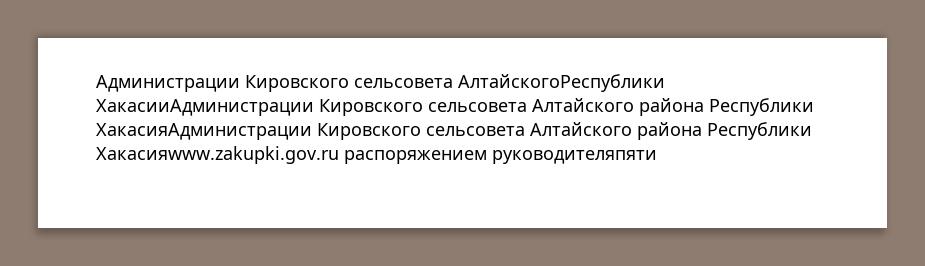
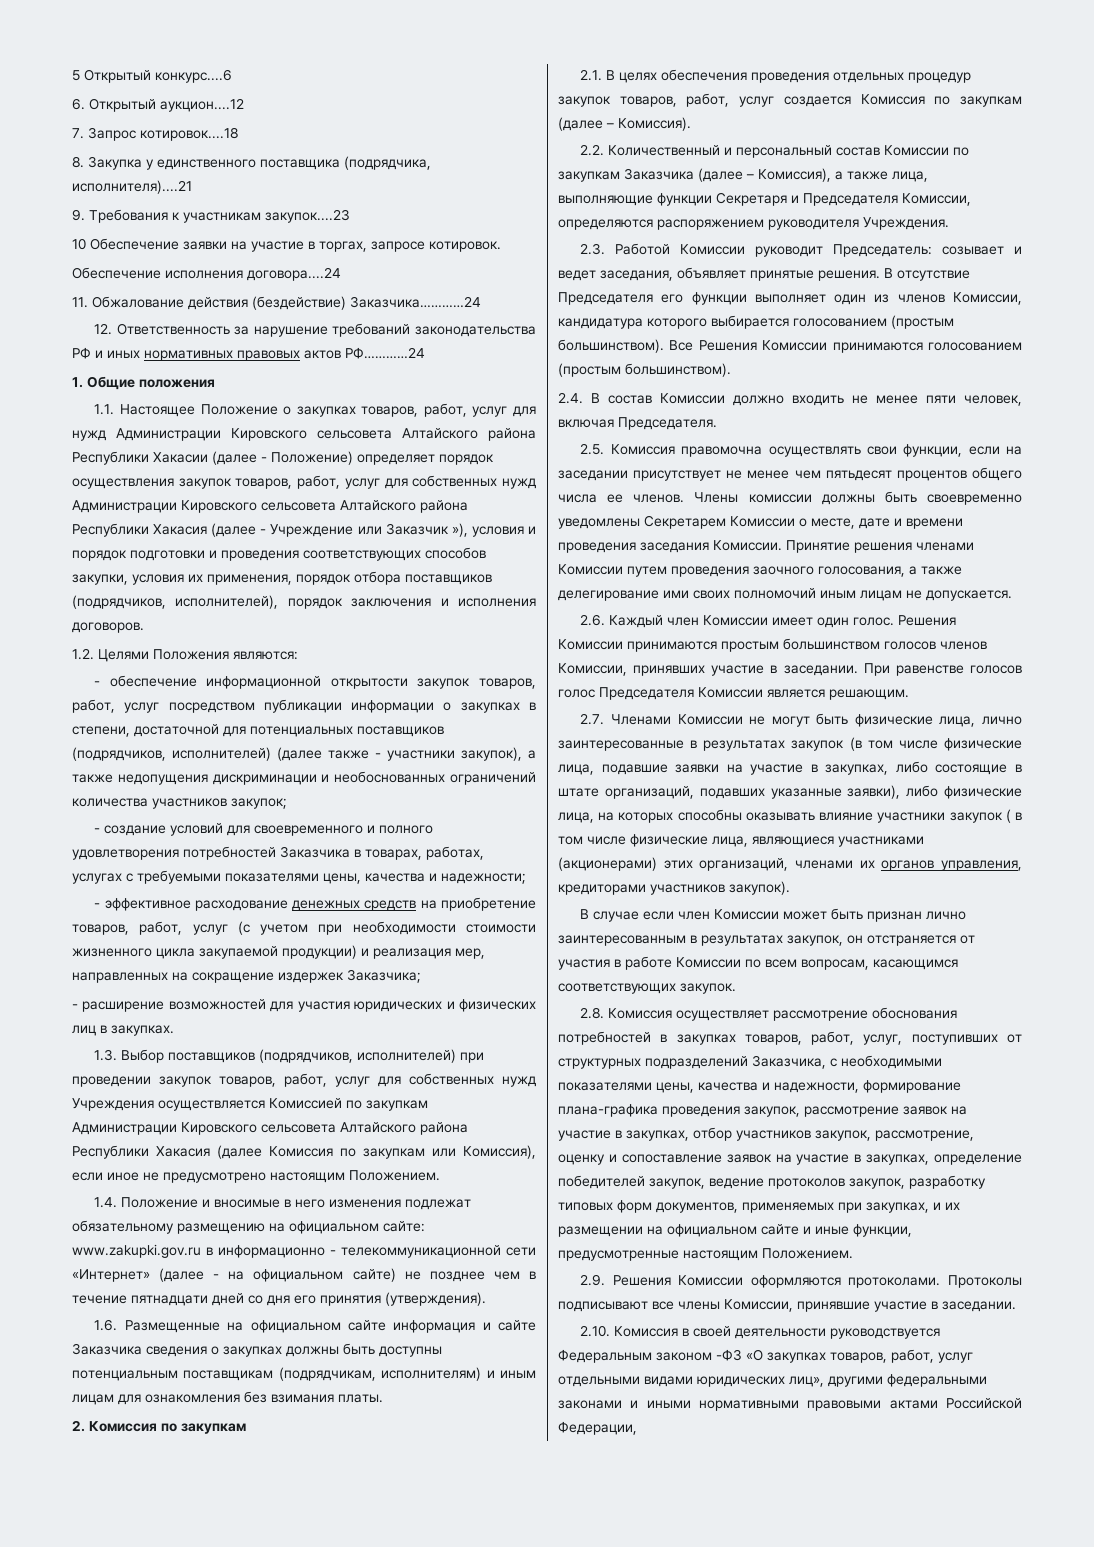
- Администрации Кировского сельсовета АлтайскогоРеспублики ХакасииАдминистрации Кировского сельсовета Алтайского района Республики ХакасияАдминистрации Кировского сельсовета Алтайского района Республики Хакасияwww.zakupki.gov.ru распоряжением руководителяпяти
+ 5 Открытый конкурс....6
+ 6. Открытый аукцион....12
+ 7. Запрос котировок....18
+ 8. Закупка у единственного поставщика (подрядчика, исполнителя)....21
+ 9. Требования к участникам закупок....23
+ 10 Обеспечение заявки на участие в торгах, запросе котировок.
+ Обеспечение исполнения договора....24
+ 11. Обжалование действия (бездействие) Заказчика…………24
+ 12. Ответственность за нарушение требований законодательства РФ и иных нормативных правовых актов РФ…………24
+ 1. Общие положения
+ 1.1. Настоящее Положение о закупках товаров, работ, услуг для нужд Администрации Кировского сельсовета Алтайского района Республики Хакасии (далее - Положение) определяет порядок осуществления закупок товаров, работ, услуг для собственных нужд Администрации Кировского сельсовета Алтайского района Республики Хакасия (далее - Учреждение или Заказчик »), условия и порядок подготовки и проведения соответствующих способов закупки, условия их применения, порядок отбора поставщиков (подрядчиков, исполнителей), порядок заключения и исполнения договоров.
+ 1.2. Целями Положения являются:
+ - обеспечение информационной открытости закупок товаров, работ, услуг посредством публикации информации о закупках в степени, достаточной для потенциальных поставщиков (подрядчиков, исполнителей) (далее также - участники закупок), а также недопущения дискриминации и необоснованных ограничений количества участников закупок;
+ - создание условий для своевременного и полного удовлетворения потребностей Заказчика в товарах, работах, услугах с требуемыми показателями цены, качества и надежности;
+ - эффективное расходование денежных средств на приобретение товаров, работ, услуг (с учетом при необходимости стоимости жизненного цикла закупаемой продукции) и реализация мер, направленных на сокращение издержек Заказчика;
+ - расширение возможностей для участия юридических и физических лиц в закупках.
+ 1.3. Выбор поставщиков (подрядчиков, исполнителей) при проведении закупок товаров, работ, услуг для собственных нужд Учреждения осуществляется Комиссией по закупкам Администрации Кировского сельсовета Алтайского района Республики Хакасия (далее Комиссия по закупкам или Комиссия), если иное не предусмотрено настоящим Положением.
+ 1.4. Положение и вносимые в него изменения подлежат обязательному размещению на официальном сайте: www.zakupki.gov.ru в информационно - телекоммуникационной сети «Интернет» (далее - на официальном сайте) не позднее чем в течение пятнадцати дней со дня его принятия (утверждения).
+ 1.6. Размещенные на официальном сайте информация и сайте Заказчика сведения о закупках должны быть доступны потенциальным поставщикам (подрядчикам, исполнителям) и иным лицам для ознакомления без взимания платы.
+ 2. Комиссия по закупкам
+ 2.1. В целях обеспечения проведения отдельных процедур закупок товаров, работ, услуг создается Комиссия по закупкам (далее – Комиссия).
+ 2.2. Количественный и персональный состав Комиссии по закупкам Заказчика (далее – Комиссия), а также лица, выполняющие функции Секретаря и Председателя Комиссии, определяются распоряжением руководителя Учреждения.
+ 2.3. Работой Комиссии руководит Председатель: созывает и ведет заседания, объявляет принятые решения. В отсутствие Председателя его функции выполняет один из членов Комиссии, кандидатура которого выбирается голосованием (простым большинством). Все Решения Комиссии принимаются голосованием (простым большинством).
+ 2.4. В состав Комиссии должно входить не менее пяти человек, включая Председателя.
+ 2.5. Комиссия правомочна осуществлять свои функции, если на заседании присутствует не менее чем пятьдесят процентов общего числа ее членов. Члены комиссии должны быть своевременно уведомлены Секретарем Комиссии о месте, дате и времени проведения заседания Комиссии. Принятие решения членами Комиссии путем проведения заочного голосования, а также делегирование ими своих полномочий иным лицам не допускается.
+ 2.6. Каждый член Комиссии имеет один голос. Решения Комиссии принимаются простым большинством голосов членов Комиссии, принявших участие в заседании. При равенстве голосов голос Председателя Комиссии является решающим.
+ 2.7. Членами Комиссии не могут быть физические лица, лично заинтересованные в результатах закупок (в том числе физические лица, подавшие заявки на участие в закупках, либо состоящие в штате организаций, подавших указанные заявки), либо физические лица, на которых способны оказывать влияние участники закупок ( в том числе физические лица, являющиеся участниками (акционерами) этих организаций, членами их органов управления, кредиторами участников закупок).
+ В случае если член Комиссии может быть признан лично заинтересованным в результатах закупок, он отстраняется от участия в работе Комиссии по всем вопросам, касающимся соответствующих закупок.
+ 2.8. Комиссия осуществляет рассмотрение обоснования потребностей в закупках товаров, работ, услуг, поступивших от структурных подразделений Заказчика, с необходимыми показателями цены, качества и надежности, формирование плана-графика проведения закупок, рассмотрение заявок на участие в закупках, отбор участников закупок, рассмотрение, оценку и сопоставление заявок на участие в закупках, определение победителей закупок, ведение протоколов закупок, разработку типовых форм документов, применяемых при закупках, и их размещении на официальном сайте и иные функции, предусмотренные настоящим Положением.
+ 2.9. Решения Комиссии оформляются протоколами. Протоколы подписывают все члены Комиссии, принявшие участие в заседании.
+ 2.10. Комиссия в своей деятельности руководствуется Федеральным законом -ФЗ «О закупках товаров, работ, услуг отдельными видами юридических лиц», другими федеральными законами и иными нормативными правовыми актами Российской Федерации,

